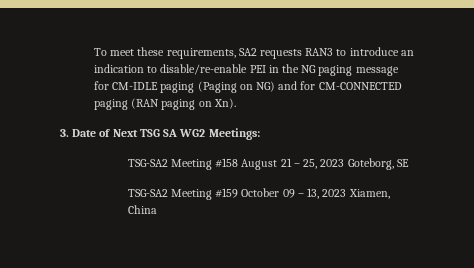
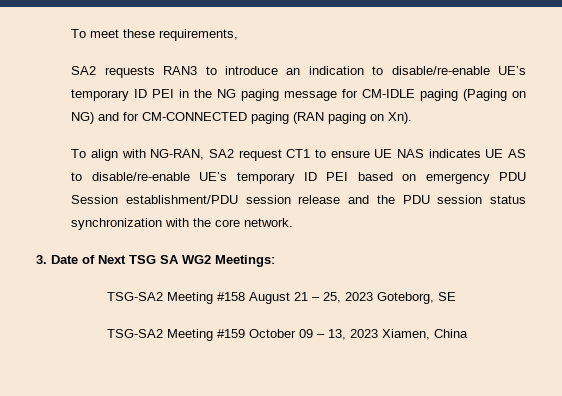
- To meet these requirements, SA2 requests RAN3 to introduce an indication to disable/re-enable PEI in the NG paging message for CM-IDLE paging (Paging on NG) and for CM-CONNECTED paging (RAN paging on Xn).
+ To meet these requirements,
+ SA2 requests RAN3 to introduce an indication to disable/re-enable UE’s temporary ID PEI in the NG paging message for CM-IDLE paging (Paging on NG) and for CM-CONNECTED paging (RAN paging on Xn).
+ To align with NG-RAN, SA2 request CT1 to ensure UE NAS indicates UE AS to disable/re-enable UE’s temporary ID PEI based on emergency PDU Session establishment/PDU session release and the PDU session status synchronization with the core network.

